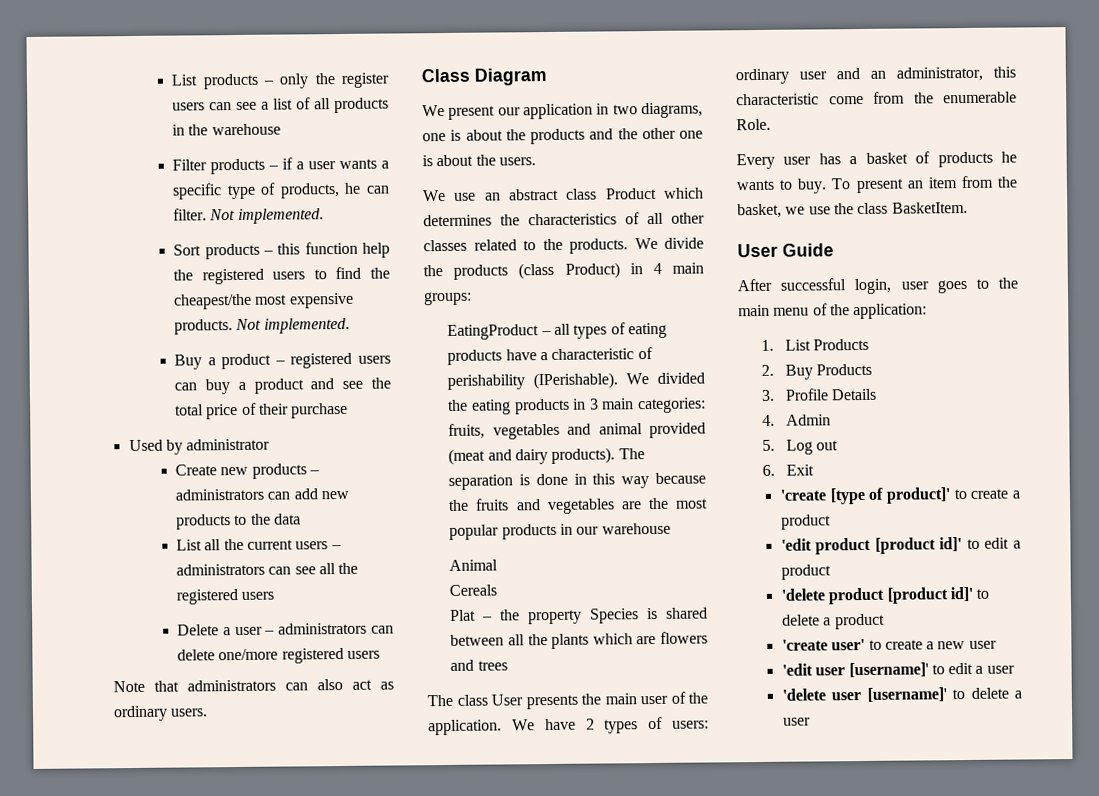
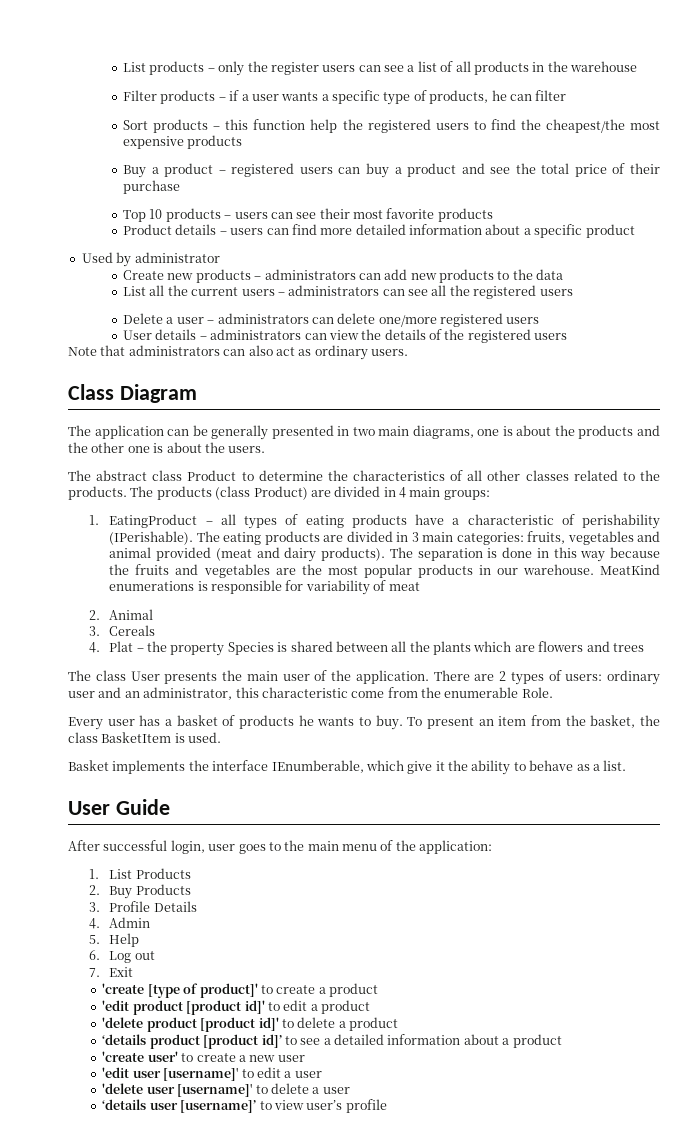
- Filter products – if a user wants a specific type of products, he can filter. Not implemented.
+ Filter products – if a user wants a specific type of products, he can filter
- Sort products – this function help the registered users to find the cheapest/the most expensive products. Not implemented.
+ Sort products – this function help the registered users to find the cheapest/the most expensive products
+ Top 10 products – users can see their most favorite products
+ Product details – users can find more detailed information about a specific product
+ User details – administrators can view the details of the registered users
- We present our application in two diagrams, one is about the products and the other one is about the users.
+ The application can be generally presented in two main diagrams, one is about the products and the other one is about the users.
- We use an abstract class Product which determines the characteristics of all other classes related to the products.
+ The abstract class Product to determine the characteristics of all other classes related to the products.
- We divide the products (class Product) in 4 main groups:
+ The products (class Product) are divided in 4 main groups:
- EatingProduct – all types of eating products have a characteristic of perishability (IPerishable).
+ 1. EatingProduct – all types of eating products have a characteristic of perishability (IPerishable).
- We divided the eating products in 3 main categories: fruits, vegetables and animal provided (meat and dairy products).
+ The eating products are divided in 3 main categories: fruits, vegetables and animal provided (meat and dairy products).
- The separation is done in this way because the fruits and vegetables are the most popular products in our warehouse
- Animal
+ The separation is done in this way because the fruits and vegetables are the most popular products in our warehouse. MeatKind enumerations is responsible for variability of meat
+ 2. Animal
- Cereals
+ 3. Cereals
- Plat – the property Species is shared between all the plants which are flowers and trees
+ 4. Plat – the property Species is shared between all the plants which are flowers and trees
- We have 2 types of users: ordinary user and an administrator, this characteristic come from the enumerable Role.
+ There are 2 types of users: ordinary user and an administrator, this characteristic come from the enumerable Role.
- To present an item from the basket, we use the class BasketItem.
+ To present an item from the basket, the class BasketItem is used.
+ Basket implements the interface IEnumberable, which give it the ability to behave as a list.
- 5. Log out
+ 5. Help
+ 6. Log out
- 6. Exit
+ 7. Exit
+ ‘details product [product id]’ to see a detailed information about a product
+ ‘details user [username]’ to view user’s profile

